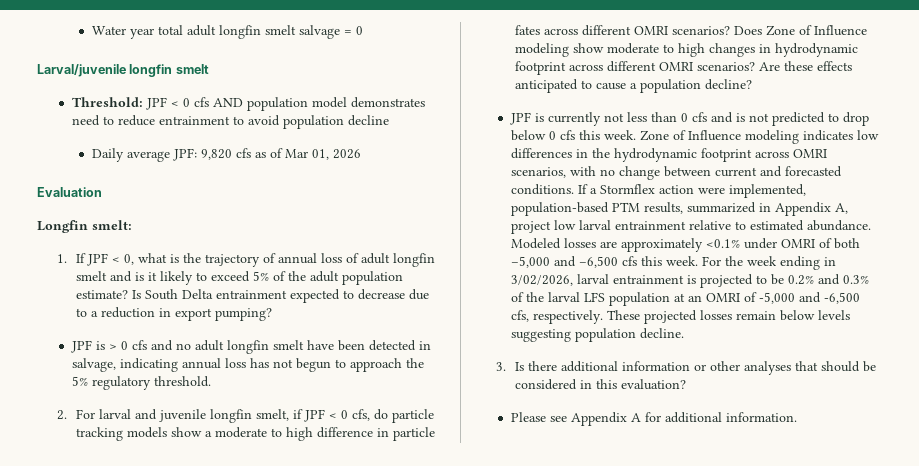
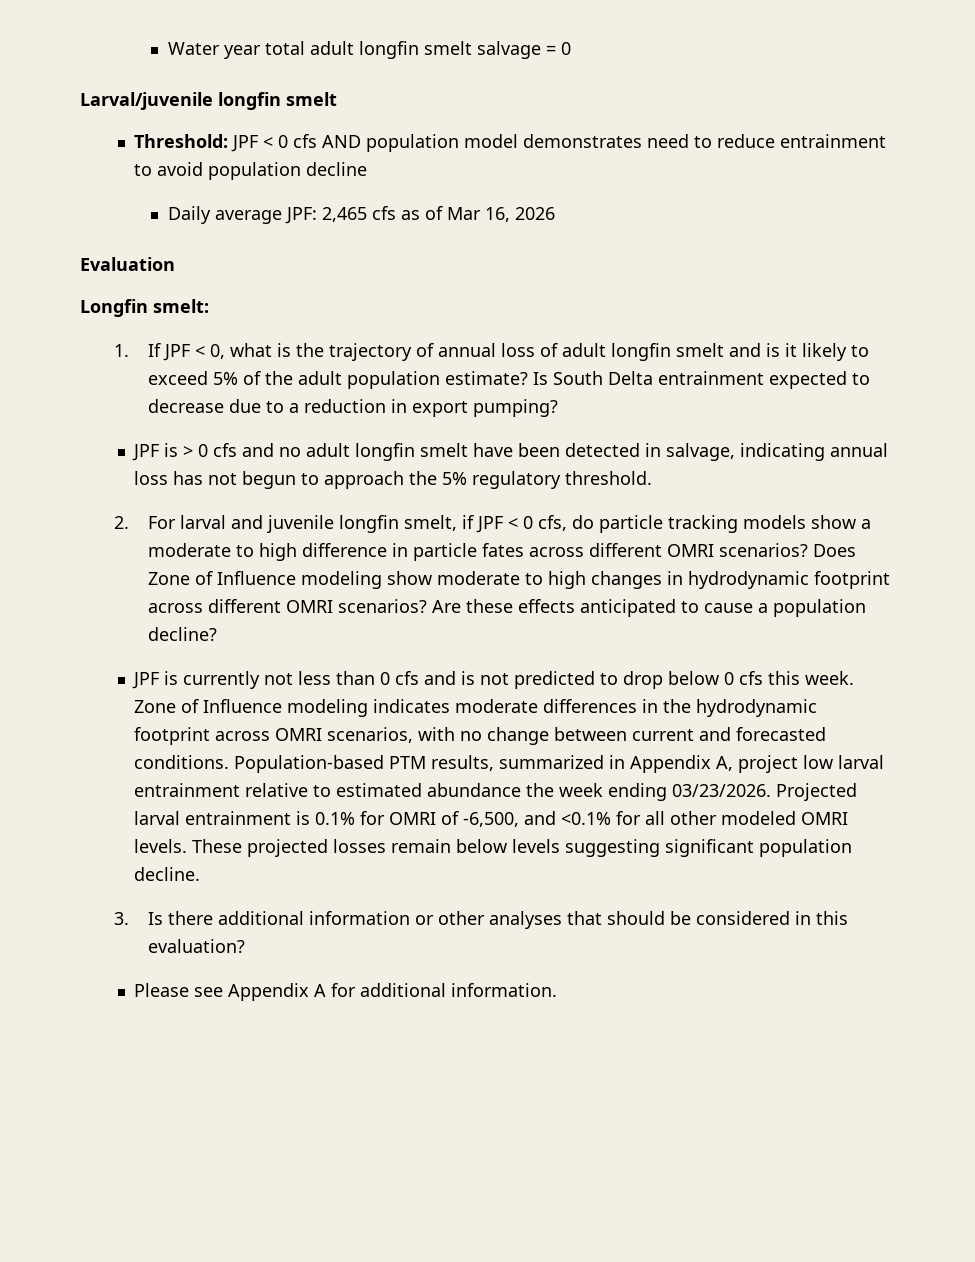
- Daily average JPF: 9,820 cfs as of Mar 01, 2026
+ Daily average JPF: 2,465 cfs as of Mar 16, 2026
- Zone of Influence modeling indicates low differences in the hydrodynamic footprint across OMRI scenarios, with no change between current and forecasted conditions.
+ Zone of Influence modeling indicates moderate differences in the hydrodynamic footprint across OMRI scenarios, with no change between current and forecasted conditions.
- If a Stormflex action were implemented, population-based PTM results, summarized in Appendix A, project low larval entrainment relative to estimated abundance. Modeled losses are approximately <0.1% under OMRI of both –5,000 and –6,500 cfs this week. For the week ending in 3/02/2026, larval entrainment is projected to be 0.2% and 0.3% of the larval LFS population at an OMRI of -5,000 and -6,500 cfs, respectively.
+ Population-based PTM results, summarized in Appendix A, project low larval entrainment relative to estimated abundance the week ending 03/23/2026. Projected larval entrainment is 0.1% for OMRI of -6,500, and <0.1% for all other modeled OMRI levels.
- These projected losses remain below levels suggesting population decline.
+ These projected losses remain below levels suggesting significant population decline.

